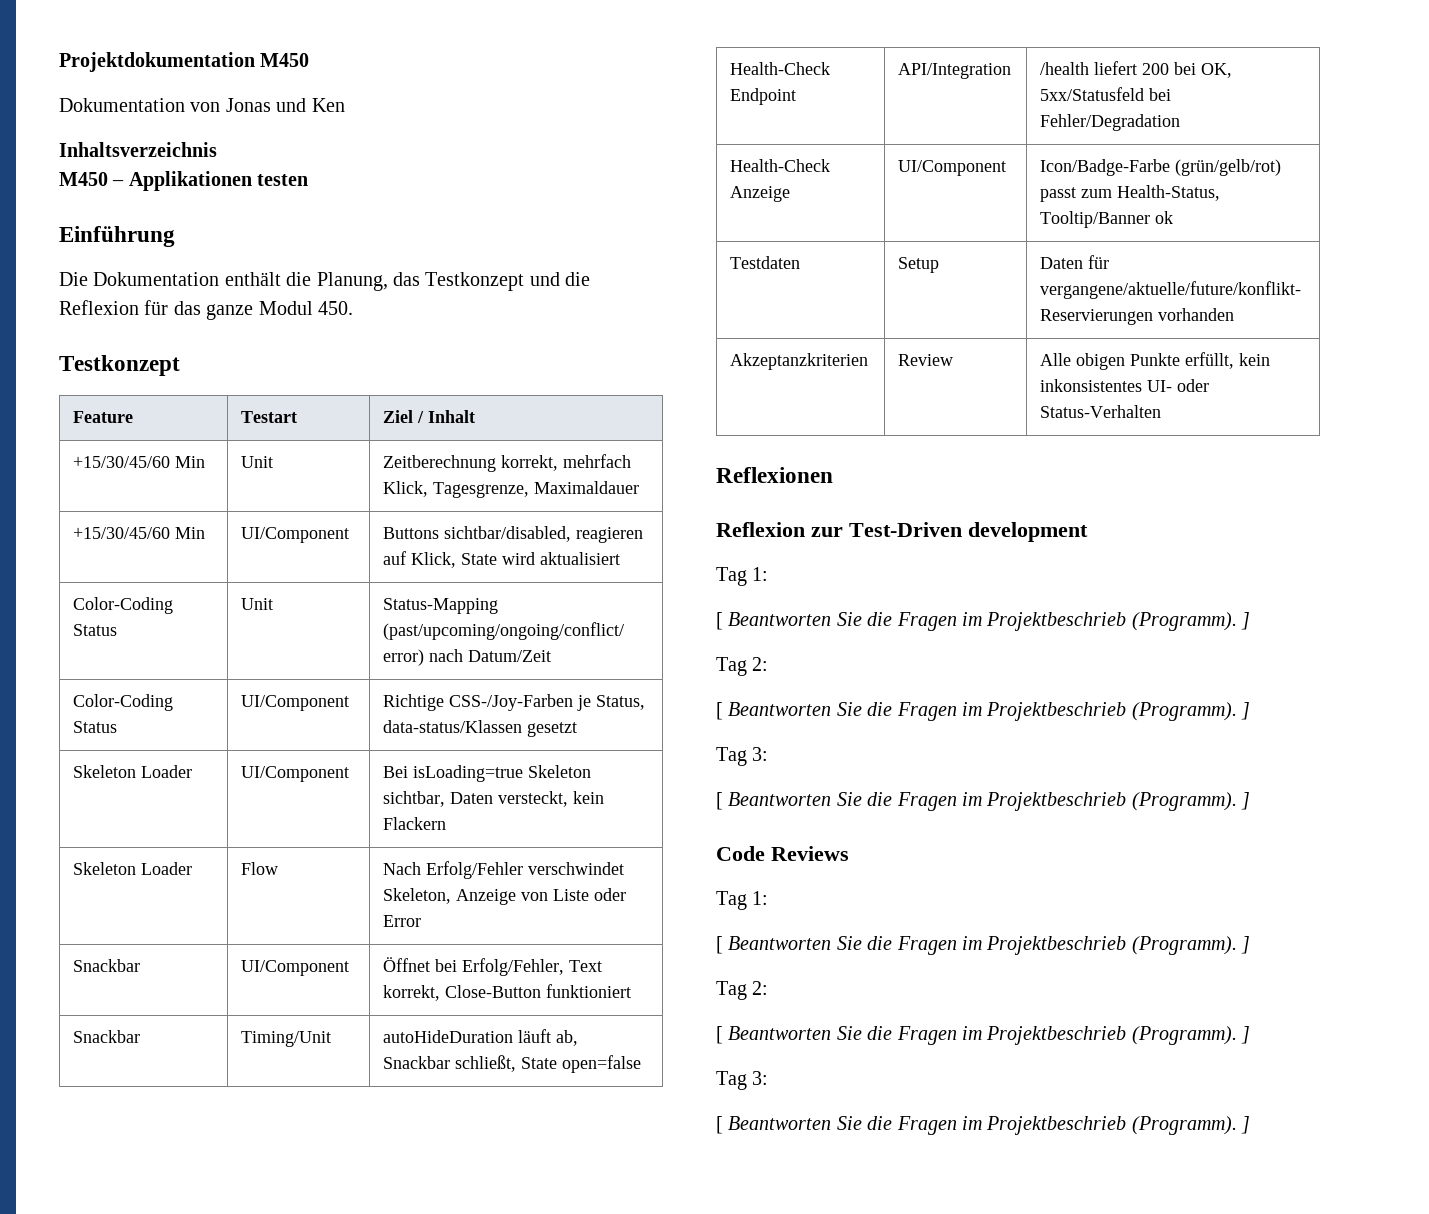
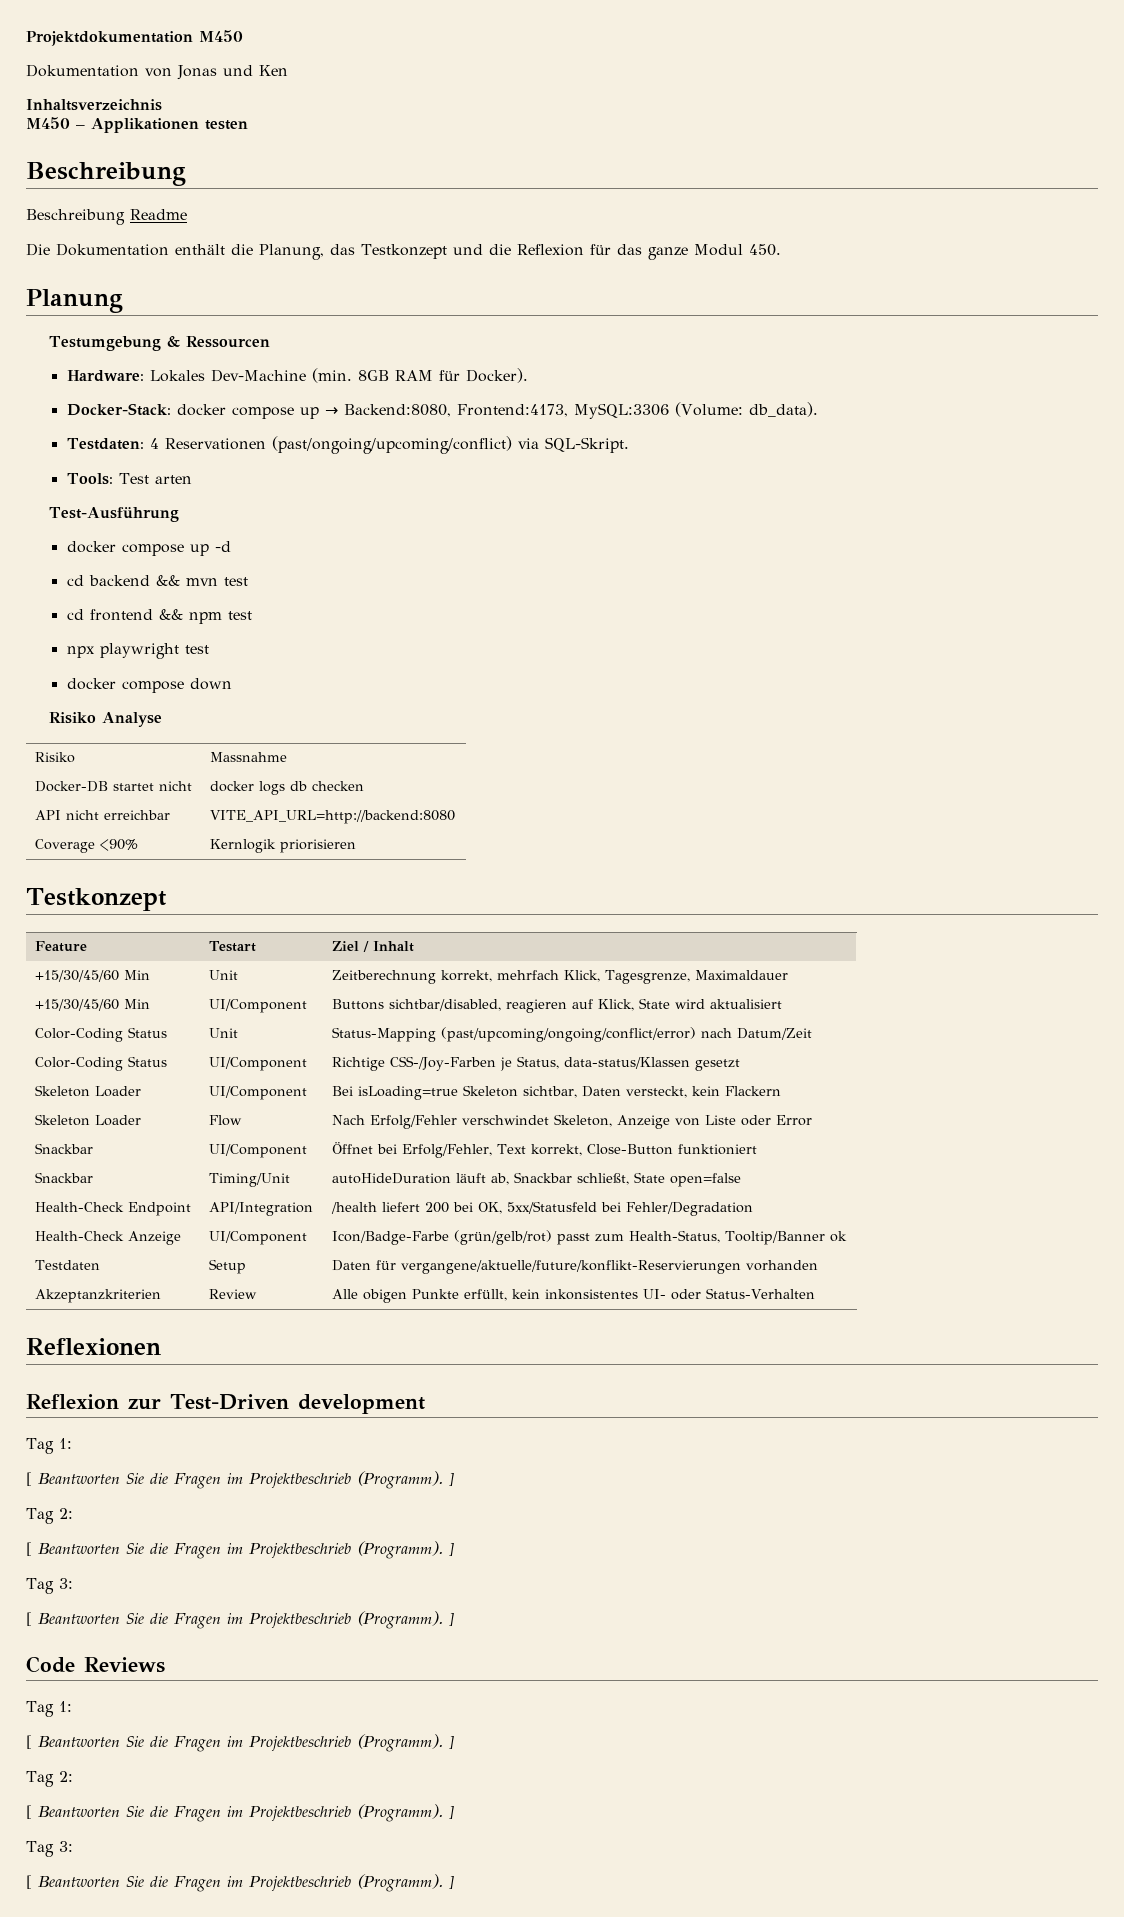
  M450 – Applikationen testen
- Einführung
+ Beschreibung
+ Beschreibung Readme
+ Planung
+ Testumgebung & Ressourcen
+ Hardware: Lokales Dev-Machine (min. 8GB RAM für Docker).
+ Docker-Stack: docker compose up → Backend:8080, Frontend:4173, MySQL:3306 (Volume: db_data).
+ Testdaten: 4 Reservationen (past/ongoing/upcoming/conflict) via SQL-Skript.
+ Tools: Test arten
+ Test-Ausführung
+ docker compose up -d
+ cd backend && mvn test
+ cd frontend && npm test
+ npx playwright test
+ docker compose down
+ Risiko Analyse
+ Risiko | Massnahme
+ Docker-DB startet nicht | docker logs db checken
+ API nicht erreichbar | VITE_API_URL=http://backend:8080
+ Coverage <90% | Kernlogik priorisieren

